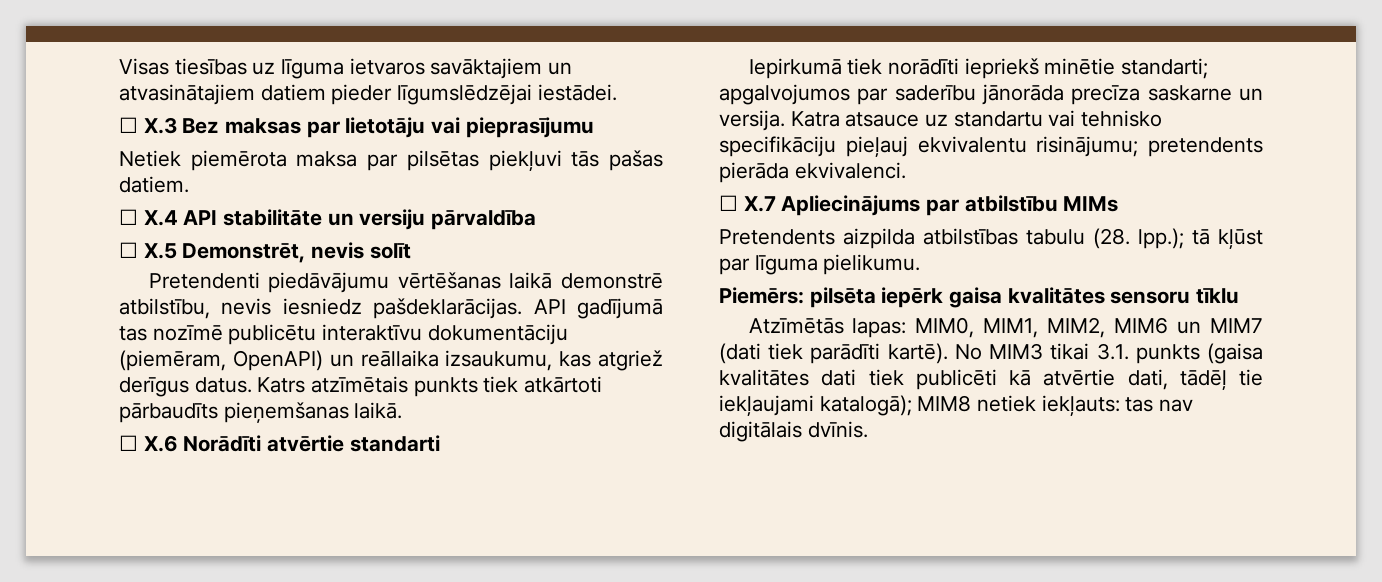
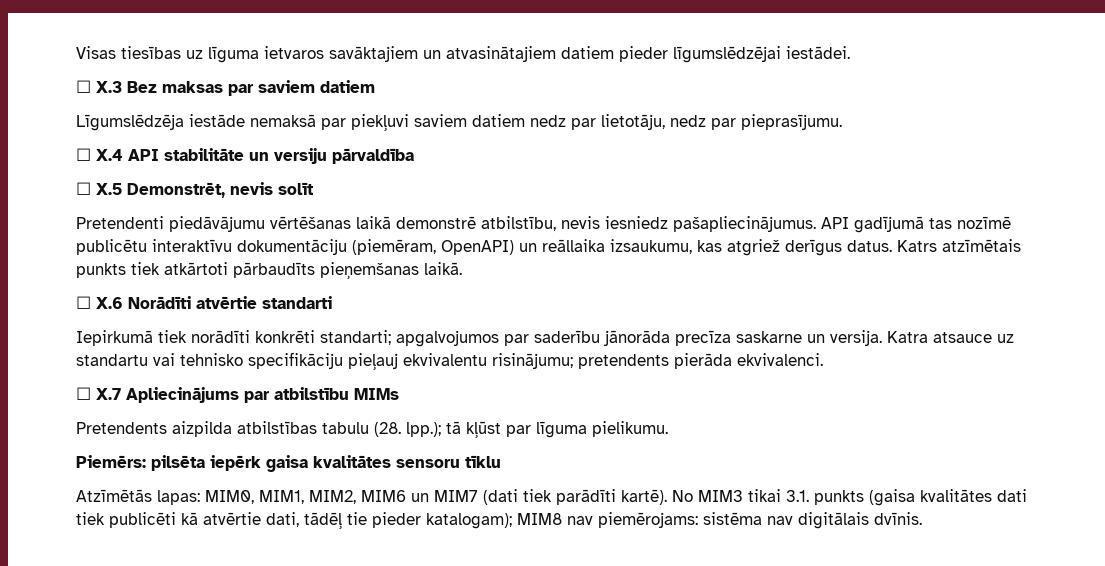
- ☐ X.3 Bez maksas par lietotāju vai pieprasījumu
- Netiek piemērota maksa par pilsētas piekļuvi tās pašas datiem.
+ ☐ X.3 Bez maksas par saviem datiem
+ Līgumslēdzēja iestāde nemaksā par piekļuvi saviem datiem nedz par lietotāju, nedz par pieprasījumu.
- Pretendenti piedāvājumu vērtēšanas laikā demonstrē atbilstību, nevis iesniedz pašdeklarācijas.
+ Pretendenti piedāvājumu vērtēšanas laikā demonstrē atbilstību, nevis iesniedz pašapliecinājumus.
- Iepirkumā tiek norādīti iepriekš minētie standarti; apgalvojumos par saderību jānorāda precīza saskarne un versija.
+ Iepirkumā tiek norādīti konkrēti standarti; apgalvojumos par saderību jānorāda precīza saskarne un versija.
- No MIM3 tikai 3.1. punkts (gaisa kvalitātes dati tiek publicēti kā atvērtie dati, tādēļ tie iekļaujami katalogā); MIM8 netiek iekļauts: tas nav digitālais dvīnis.
+ No MIM3 tikai 3.1. punkts (gaisa kvalitātes dati tiek publicēti kā atvērtie dati, tādēļ tie pieder katalogam); MIM8 nav piemērojams: sistēma nav digitālais dvīnis.

